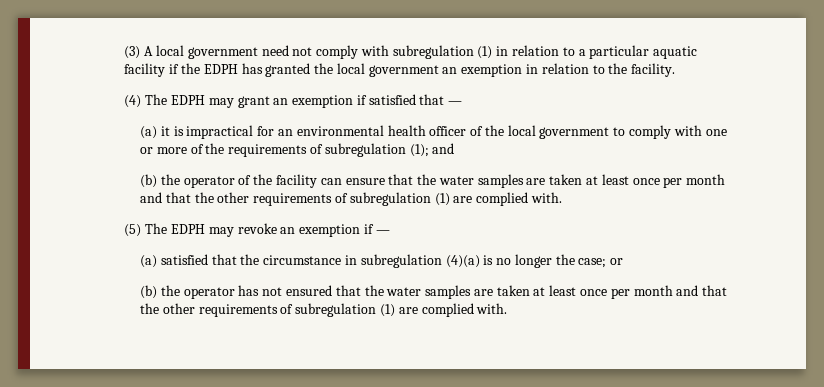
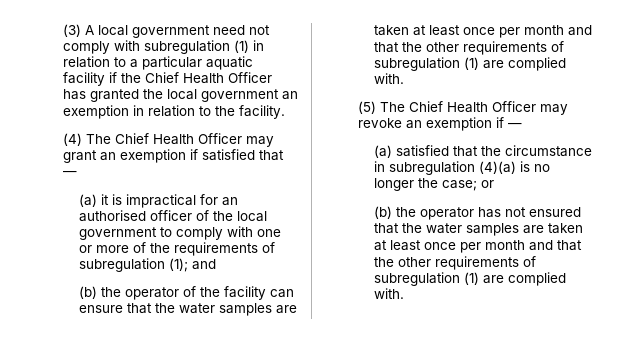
- (3) A local government need not comply with subregulation (1) in relation to a particular aquatic facility if the EDPH has granted the local government an exemption in relation to the facility.
+ (3) A local government need not comply with subregulation (1) in relation to a particular aquatic facility if the Chief Health Officer has granted the local government an exemption in relation to the facility.
- (4) The EDPH may grant an exemption if satisfied that —
+ (4) The Chief Health Officer may grant an exemption if satisfied that —
- (a) it is impractical for an environmental health officer of the local government to comply with one or more of the requirements of subregulation (1); and
+ (a) it is impractical for an authorised officer of the local government to comply with one or more of the requirements of subregulation (1); and
- (5) The EDPH may revoke an exemption if —
+ (5) The Chief Health Officer may revoke an exemption if —

